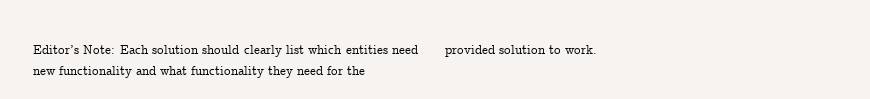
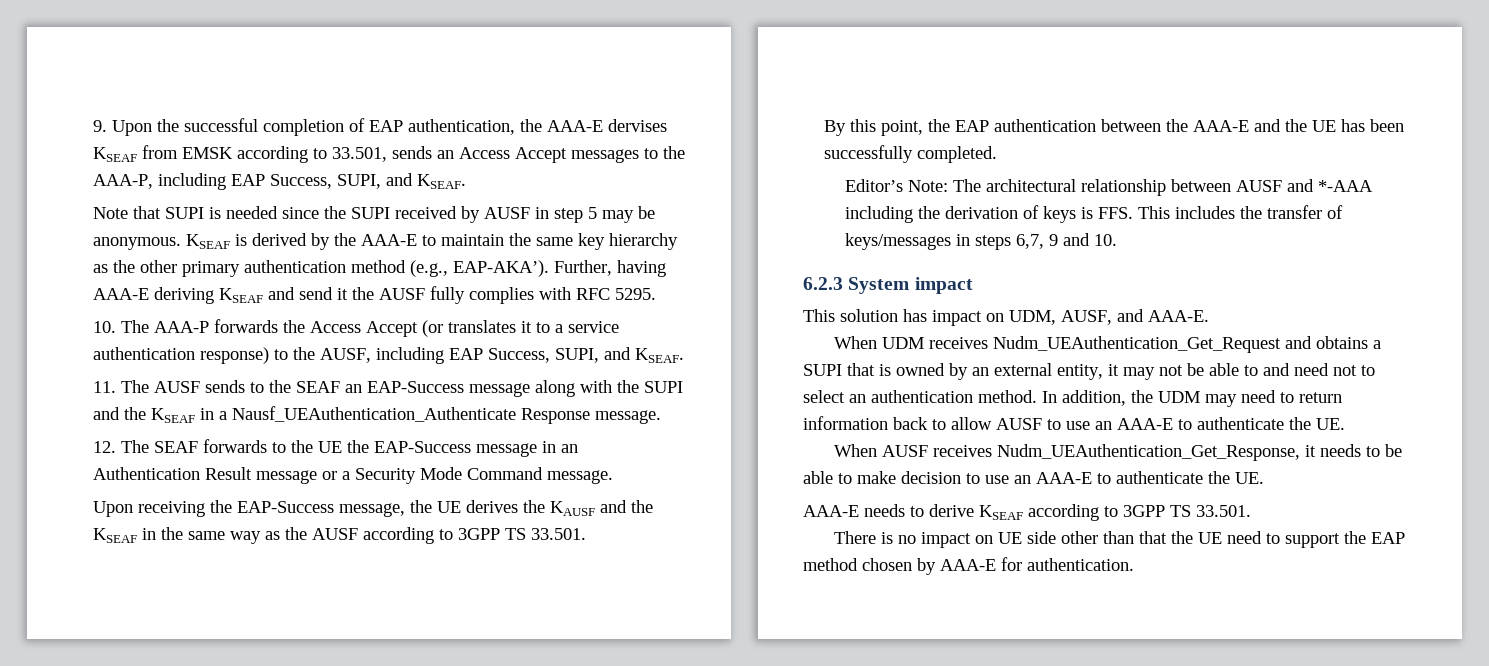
- Editor’s Note: Each solution should clearly list which entities need new functionality and what functionality they need for the provided solution to work.
+ 9. Upon the successful completion of EAP authentication, the AAA-E dervises KSEAF from EMSK according to 33.501, sends an Access Accept messages to the AAA-P, including EAP Success, SUPI, and KSEAF.
+ Note that SUPI is needed since the SUPI received by AUSF in step 5 may be anonymous. KSEAF is derived by the AAA-E to maintain the same key hierarchy as the other primary authentication method (e.g., EAP-AKA’). Further, having AAA-E deriving KSEAF and send it the AUSF fully complies with RFC 5295.
+ 10. The AAA-P forwards the Access Accept (or translates it to a service authentication response) to the AUSF, including EAP Success, SUPI, and KSEAF.
+ 11. The AUSF sends to the SEAF an EAP-Success message along with the SUPI and the KSEAF in a Nausf_UEAuthentication_Authenticate Response message.
+ 12. The SEAF forwards to the UE the EAP-Success message in an Authentication Result message or a Security Mode Command message.
+ Upon receiving the EAP-Success message, the UE derives the KAUSF and the KSEAF in the same way as the AUSF according to 3GPP TS 33.501.
+ By this point, the EAP authentication between the AAA-E and the UE has been successfully completed.
+ Editor’s Note: The architectural relationship between AUSF and *-AAA including the derivation of keys is FFS. This includes the transfer of keys/messages in steps 6,7, 9 and 10.
+ 6.2.3 System impact
+ This solution has impact on UDM, AUSF, and AAA-E.
+ When UDM receives Nudm_UEAuthentication_Get_Request and obtains a SUPI that is owned by an external entity, it may not be able to and need not to select an authentication method. In addition, the UDM may need to return information back to allow AUSF to use an AAA-E to authenticate the UE.
+ When AUSF receives Nudm_UEAuthentication_Get_Response, it needs to be able to make decision to use an AAA-E to authenticate the UE.
+ AAA-E needs to derive KSEAF according to 3GPP TS 33.501.
+ There is no impact on UE side other than that the UE need to support the EAP method chosen by AAA-E for authentication.

